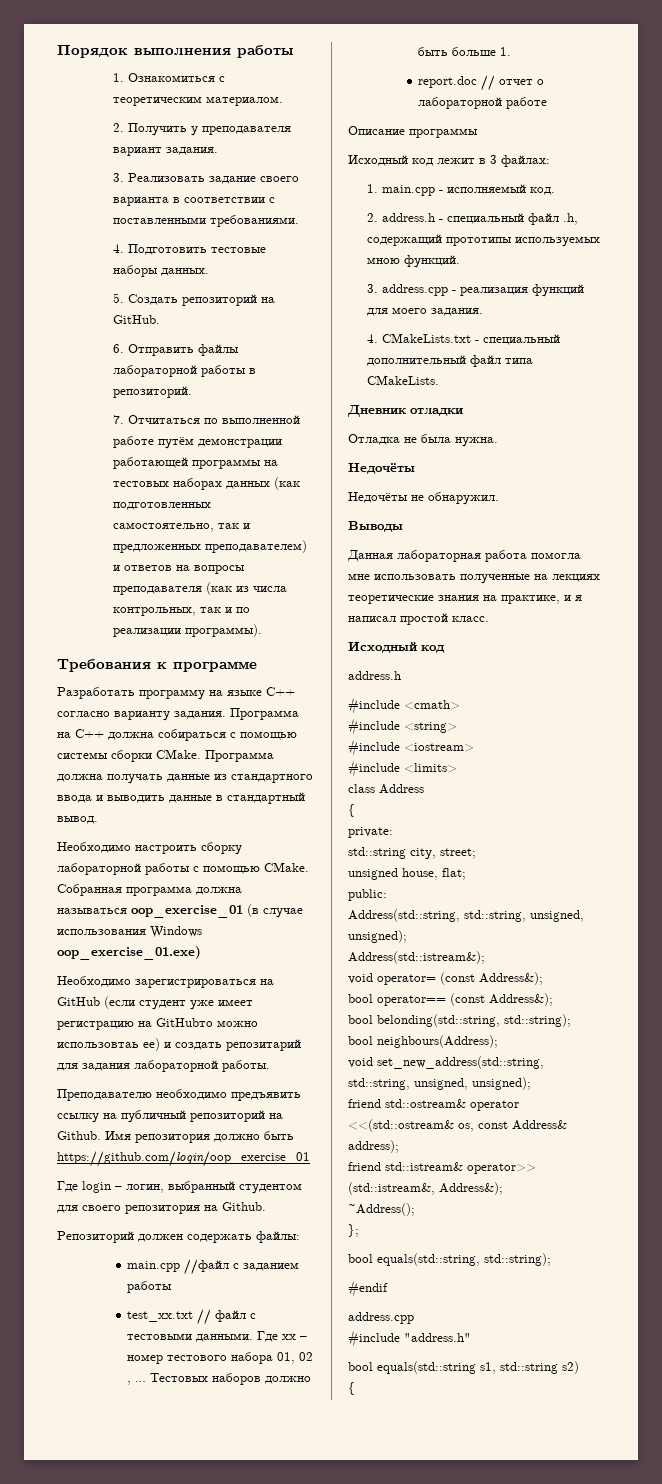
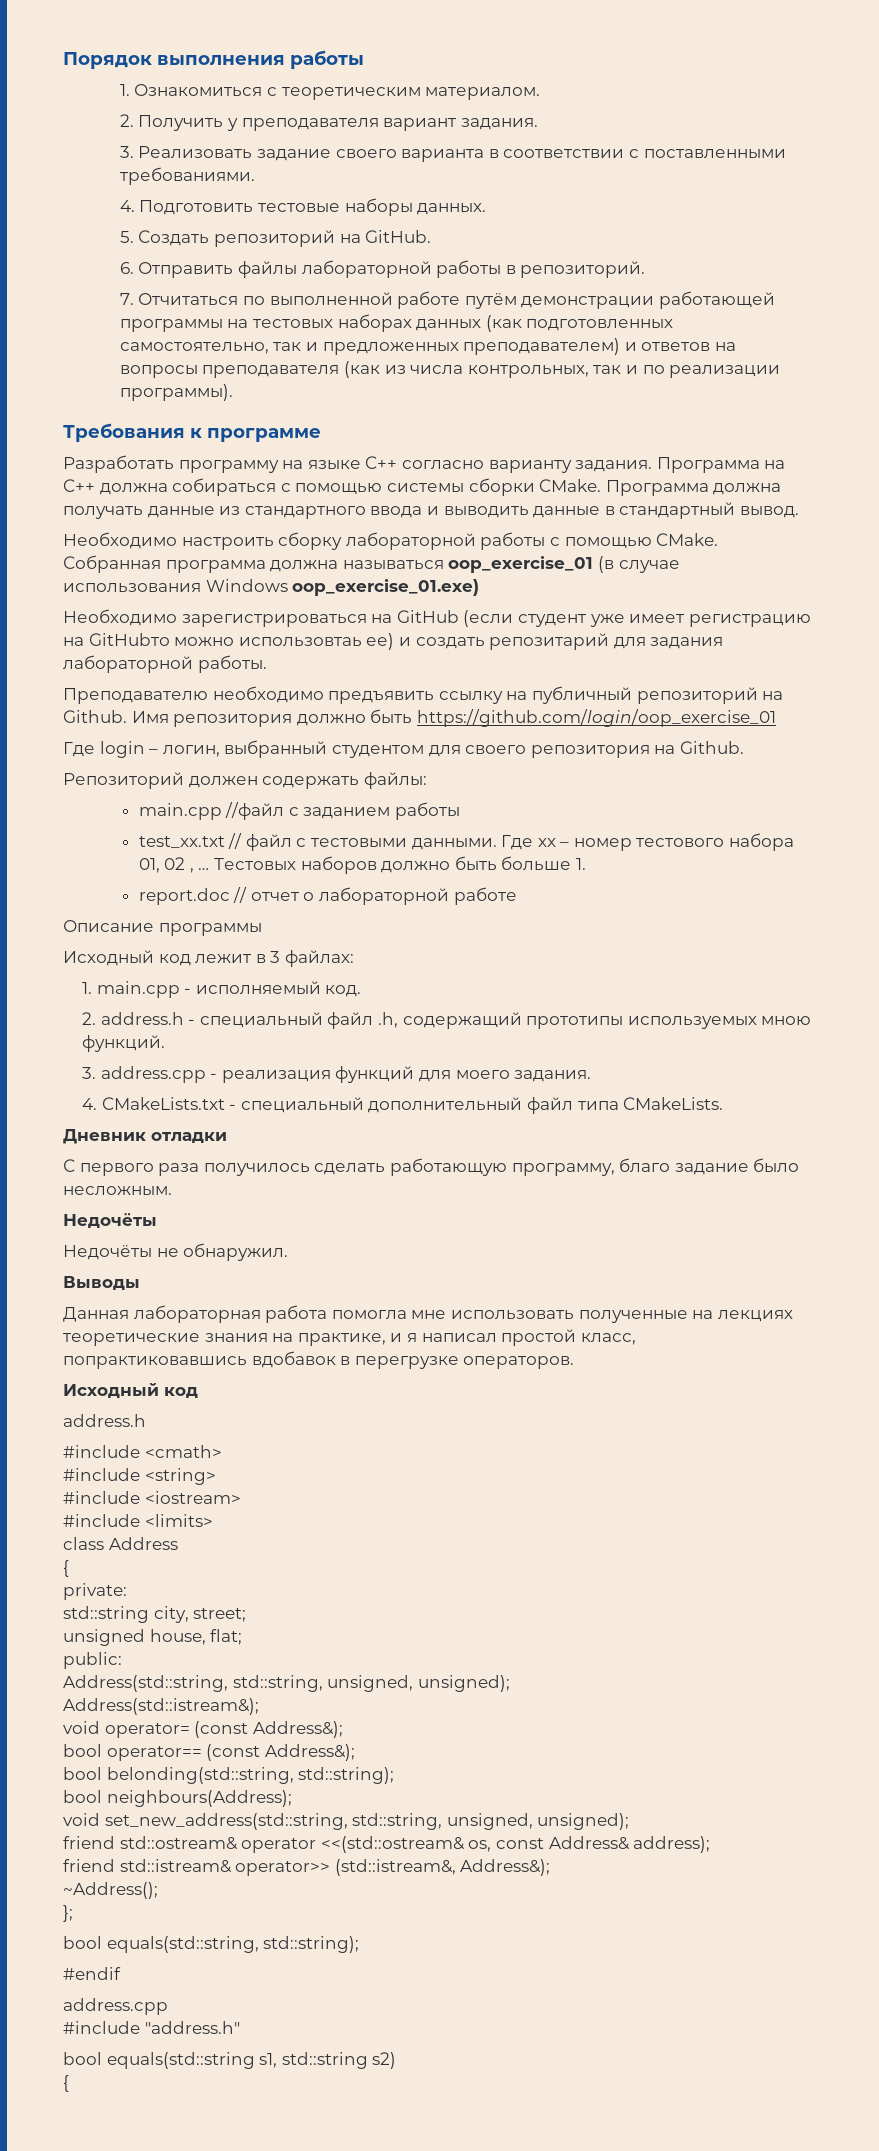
- Отладка не была нужна.
+ С первого раза получилось сделать работающую программу, благо задание было несложным.
- Данная лабораторная работа помогла мне использовать полученные на лекциях теоретические знания на практике, и я написал простой класс.
+ Данная лабораторная работа помогла мне использовать полученные на лекциях теоретические знания на практике, и я написал простой класс, попрактиковавшись вдобавок в перегрузке операторов.

